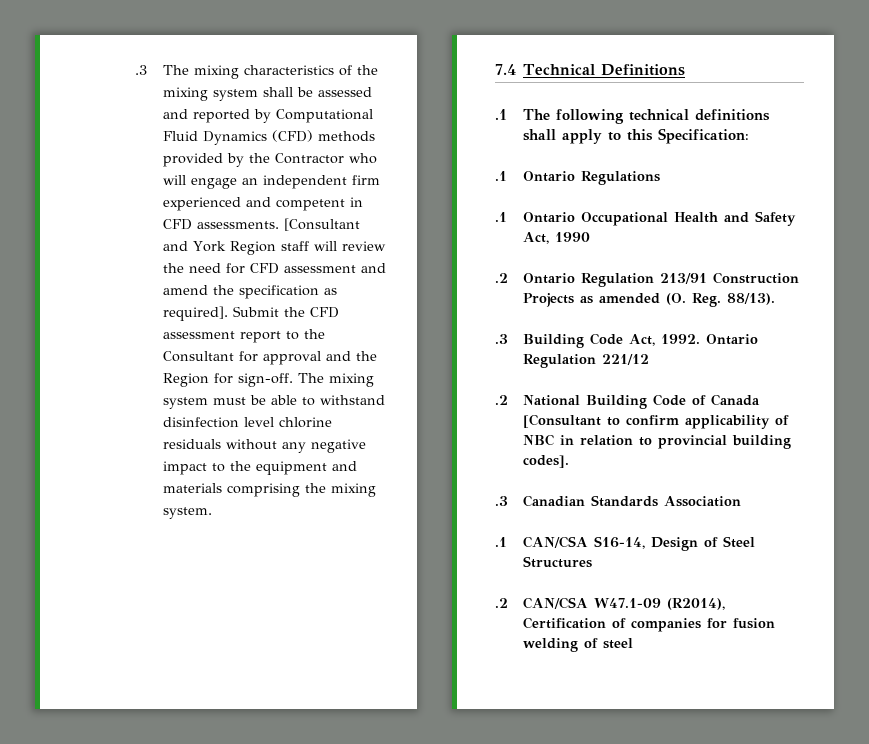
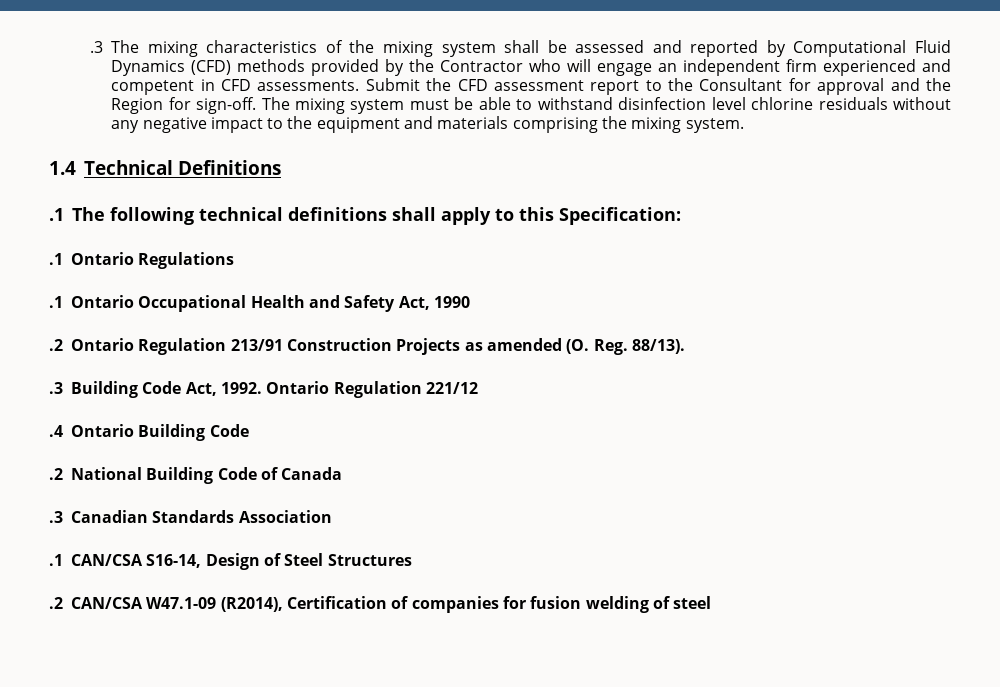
- [Consultant and York Region staff will review the need for CFD assessment and amend the specification as required].
- 7.4 Technical Definitions
+ 1.4 Technical Definitions
+ .4 Ontario Building Code
- .2 National Building Code of Canada [Consultant to confirm applicability of NBC in relation to provincial building codes].
+ .2 National Building Code of Canada

